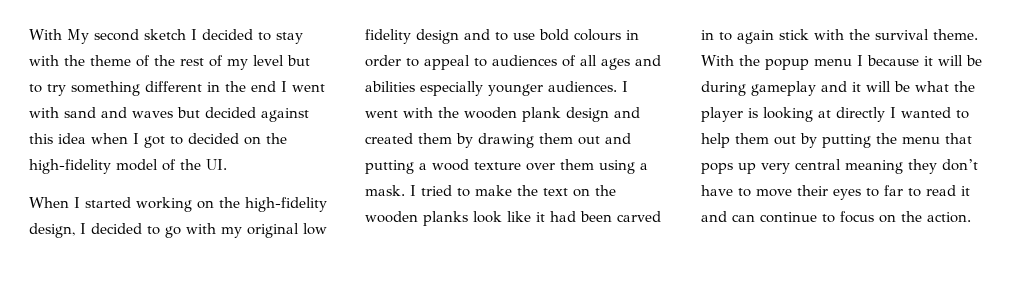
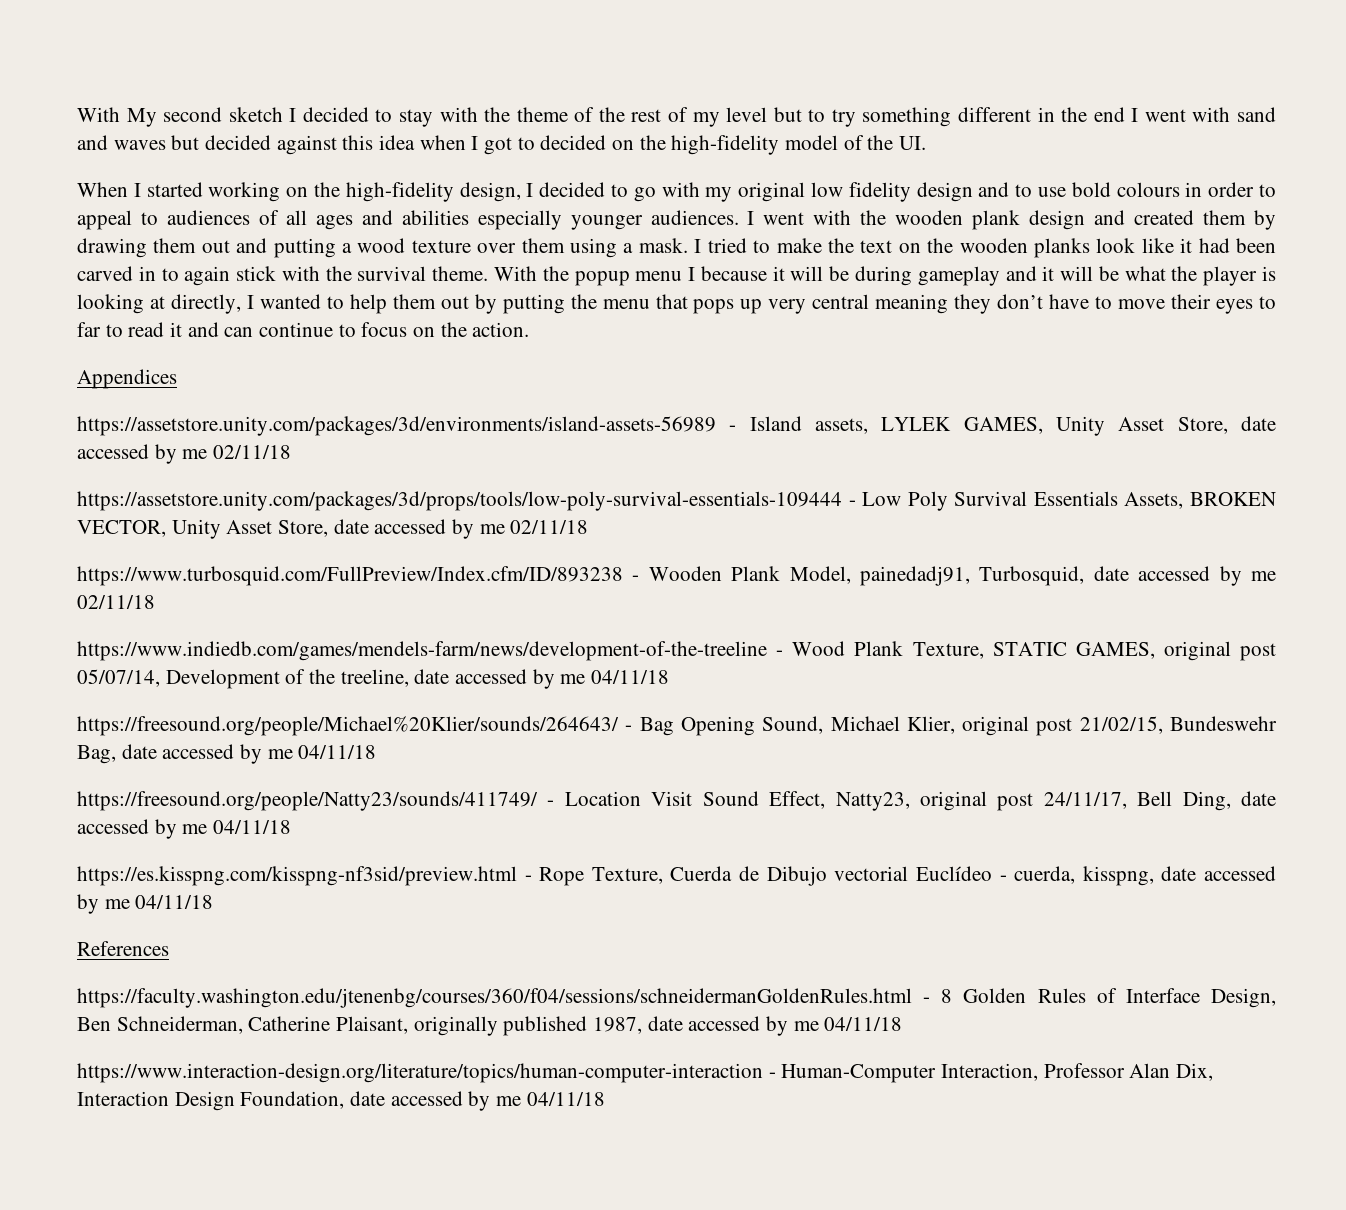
- With the popup menu I because it will be during gameplay and it will be what the player is looking at directly I wanted to help them out by putting the menu that pops up very central meaning they don’t have to move their eyes to far to read it and can continue to focus on the action.
+ With the popup menu I because it will be during gameplay and it will be what the player is looking at directly, I wanted to help them out by putting the menu that pops up very central meaning they don’t have to move their eyes to far to read it and can continue to focus on the action.
+ Appendices
+ https://assetstore.unity.com/packages/3d/environments/island-assets-56989 - Island assets, LYLEK GAMES, Unity Asset Store, date accessed by me 02/11/18
+ https://assetstore.unity.com/packages/3d/props/tools/low-poly-survival-essentials-109444 - Low Poly Survival Essentials Assets, BROKEN VECTOR, Unity Asset Store, date accessed by me 02/11/18
+ https://www.turbosquid.com/FullPreview/Index.cfm/ID/893238 - Wooden Plank Model, painedadj91, Turbosquid, date accessed by me 02/11/18
+ https://www.indiedb.com/games/mendels-farm/news/development-of-the-treeline - Wood Plank Texture, STATIC GAMES, original post 05/07/14, Development of the treeline, date accessed by me 04/11/18
+ https://freesound.org/people/Michael%20Klier/sounds/264643/ - Bag Opening Sound, Michael Klier, original post 21/02/15, Bundeswehr Bag, date accessed by me 04/11/18
+ https://freesound.org/people/Natty23/sounds/411749/ - Location Visit Sound Effect, Natty23, original post 24/11/17, Bell Ding, date accessed by me 04/11/18
+ https://es.kisspng.com/kisspng-nf3sid/preview.html - Rope Texture, Cuerda de Dibujo vectorial Euclídeo - cuerda, kisspng, date accessed by me 04/11/18
+ References
+ https://faculty.washington.edu/jtenenbg/courses/360/f04/sessions/schneidermanGoldenRules.html - 8 Golden Rules of Interface Design, Ben Schneiderman, Catherine Plaisant, originally published 1987, date accessed by me 04/11/18
+ https://www.interaction-design.org/literature/topics/human-computer-interaction - Human-Computer Interaction, Professor Alan Dix, Interaction Design Foundation, date accessed by me 04/11/18

